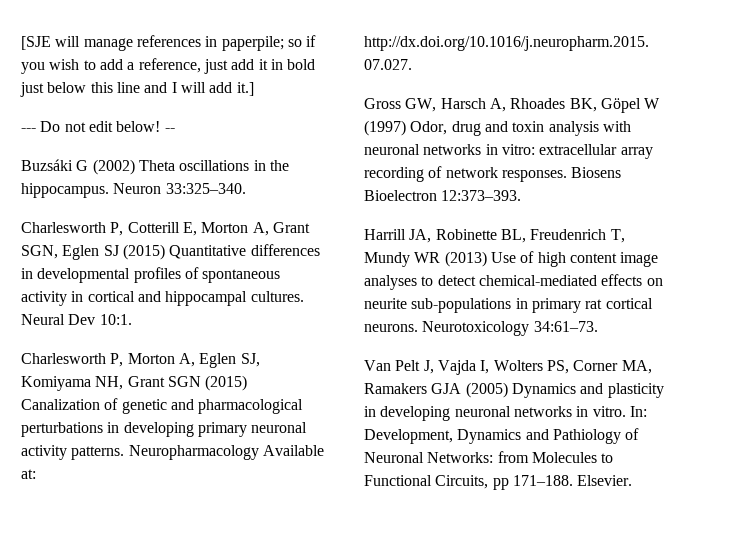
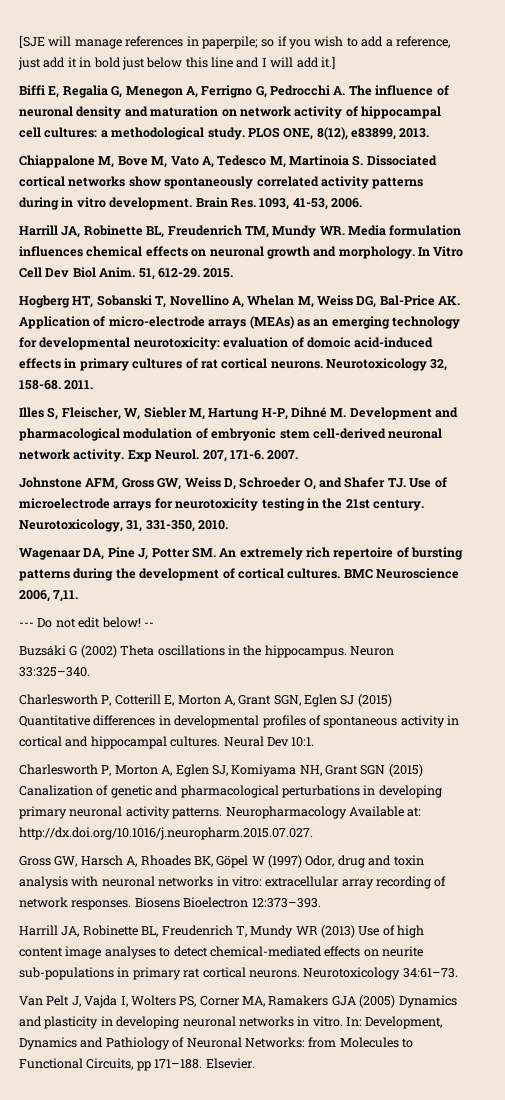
+ Biffi E, Regalia G, Menegon A, Ferrigno G, Pedrocchi A. The influence of neuronal density and maturation on network activity of hippocampal cell cultures: a methodological study. PLOS ONE, 8(12), e83899, 2013.
+ Chiappalone M, Bove M, Vato A, Tedesco M, Martinoia S. Dissociated cortical networks show spontaneously correlated activity patterns during in vitro development. Brain Res. 1093, 41-53, 2006.
+ Harrill JA, Robinette BL, Freudenrich TM, Mundy WR. Media formulation influences chemical effects on neuronal growth and morphology. In Vitro Cell Dev Biol Anim. 51, 612-29. 2015.
+ Hogberg HT, Sobanski T, Novellino A, Whelan M, Weiss DG, Bal-Price AK. Application of micro-electrode arrays (MEAs) as an emerging technology for developmental neurotoxicity: evaluation of domoic acid-induced effects in primary cultures of rat cortical neurons. Neurotoxicology 32, 158-68. 2011.
+ Illes S, Fleischer, W, Siebler M, Hartung H-P, Dihné M. Development and pharmacological modulation of embryonic stem cell-derived neuronal network activity. Exp Neurol. 207, 171-6. 2007.
+ Johnstone AFM, Gross GW, Weiss D, Schroeder O, and Shafer TJ. Use of microelectrode arrays for neurotoxicity testing in the 21st century. Neurotoxicology, 31, 331-350, 2010.
+ Wagenaar DA, Pine J, Potter SM. An extremely rich repertoire of bursting patterns during the development of cortical cultures. BMC Neuroscience 2006, 7,11.

